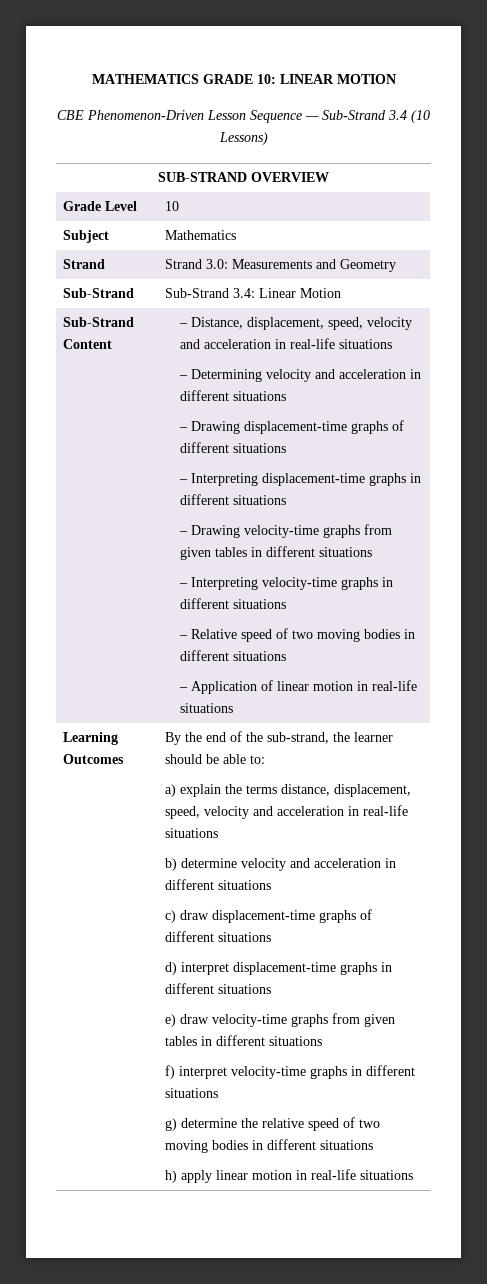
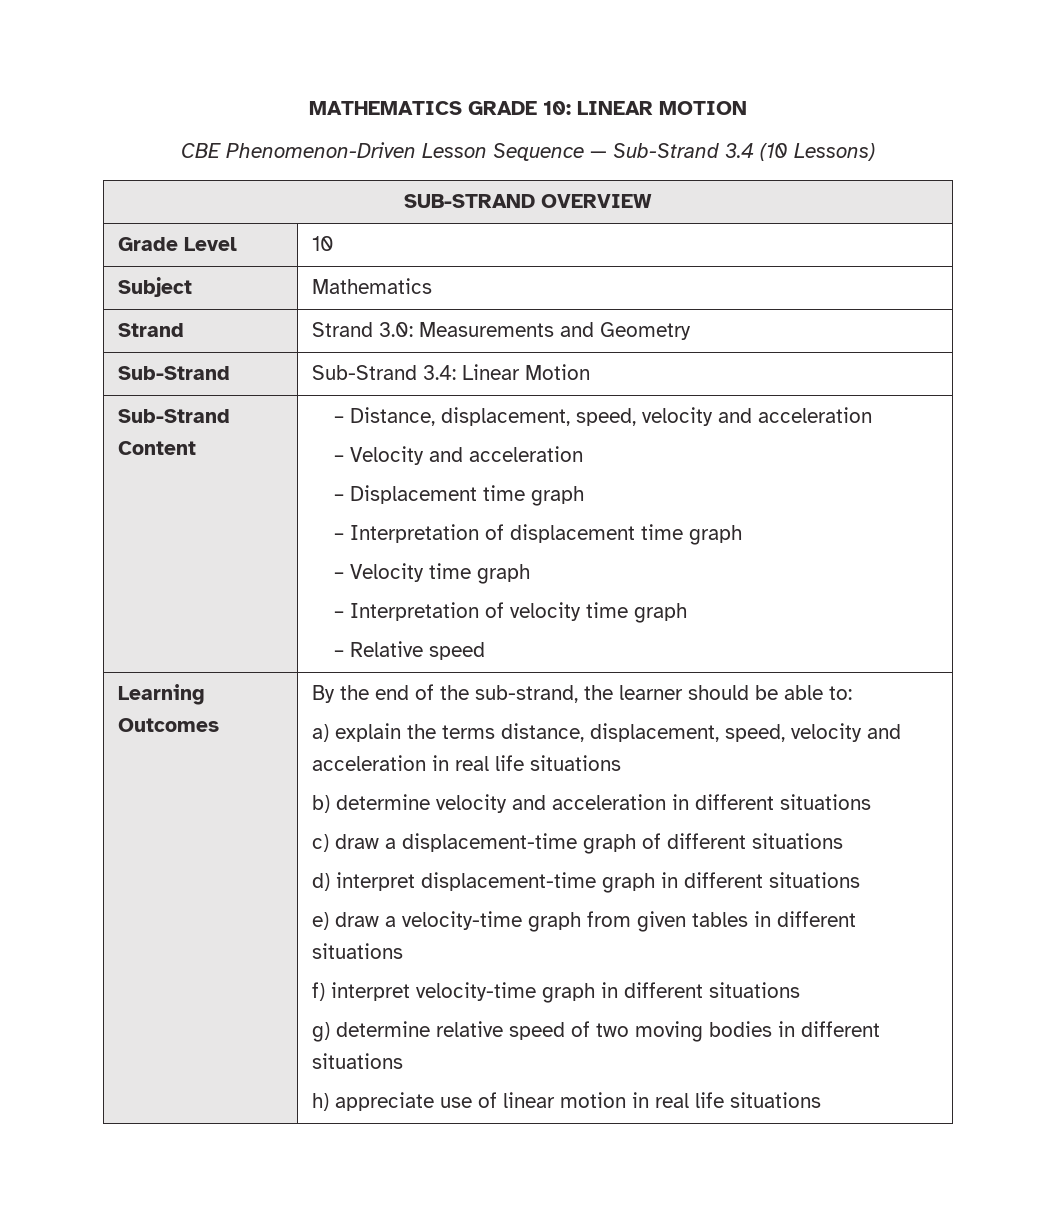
- – Distance, displacement, speed, velocity and acceleration in real-life situations
- – Determining velocity and acceleration in different situations
- – Drawing displacement-time graphs of different situations
- – Interpreting displacement-time graphs in different situations
- – Drawing velocity-time graphs from given tables in different situations
- – Interpreting velocity-time graphs in different situations
- – Relative speed of two moving bodies in different situations
- – Application of linear motion in real-life situations
+ – Distance, displacement, speed, velocity and acceleration
+ – Velocity and acceleration
+ – Displacement time graph
+ – Interpretation of displacement time graph
+ – Velocity time graph
+ – Interpretation of velocity time graph
+ – Relative speed
- a) explain the terms distance, displacement, speed, velocity and acceleration in real-life situations
+ a) explain the terms distance, displacement, speed, velocity and acceleration in real life situations
- c) draw displacement-time graphs of different situations
+ c) draw a displacement-time graph of different situations
- d) interpret displacement-time graphs in different situations
+ d) interpret displacement-time graph in different situations
- e) draw velocity-time graphs from given tables in different situations
+ e) draw a velocity-time graph from given tables in different situations
- f) interpret velocity-time graphs in different situations
+ f) interpret velocity-time graph in different situations
- g) determine the relative speed of two moving bodies in different situations
+ g) determine relative speed of two moving bodies in different situations
- h) apply linear motion in real-life situations
+ h) appreciate use of linear motion in real life situations

